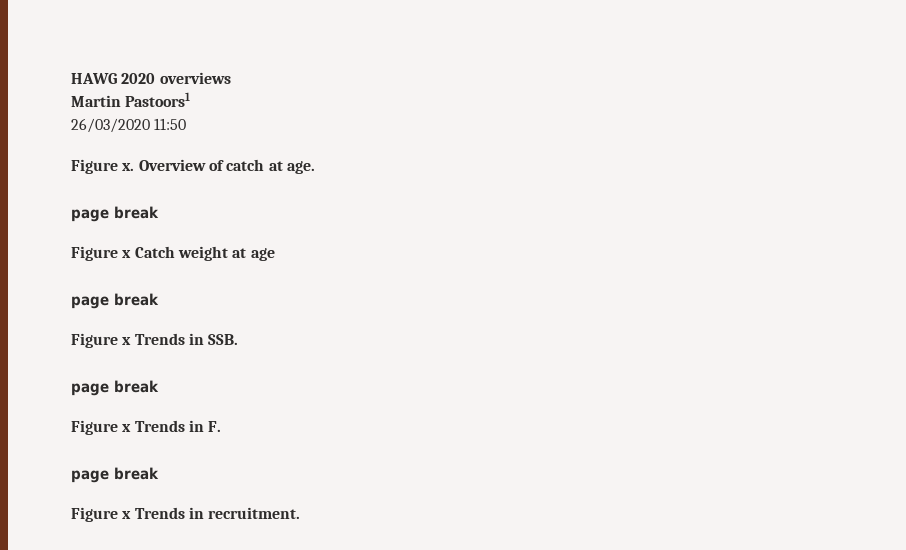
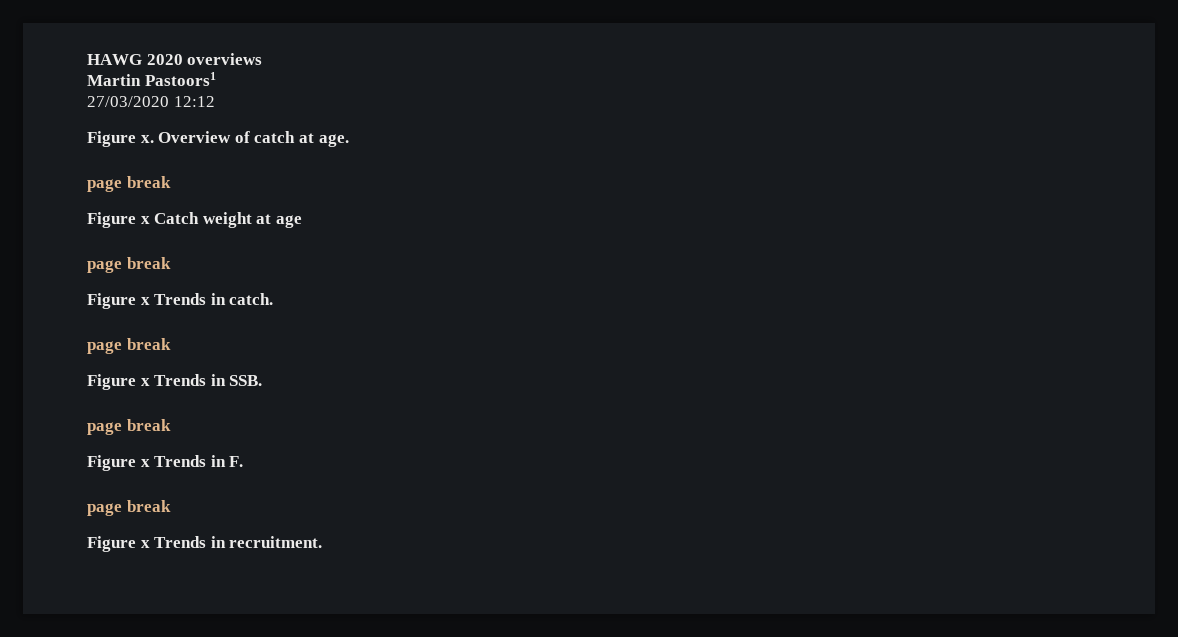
- 26/03/2020 11:50
+ 27/03/2020 12:12
+ Figure x Trends in catch.
+ page break

